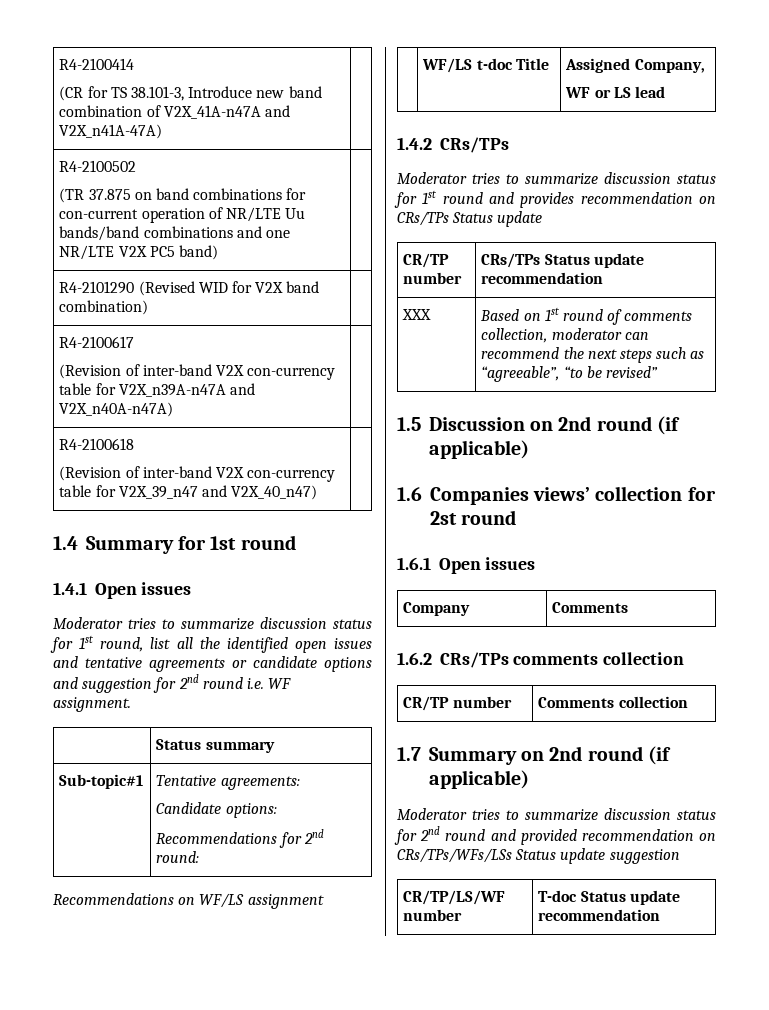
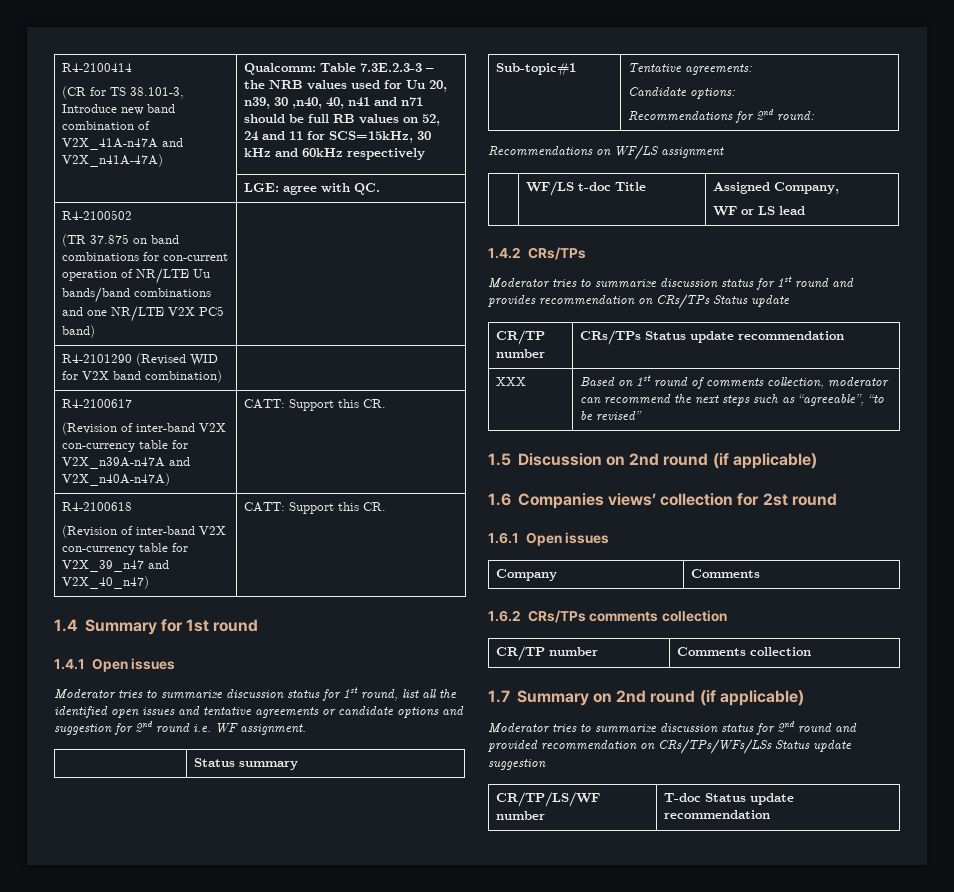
+ Qualcomm: Table 7.3E.2.3-3 – the NRB values used for Uu 20, n39, 30 ,n40, 40, n41 and n71 should be full RB values on 52, 24 and 11 for SCS=15kHz, 30 kHz and 60kHz respectively
+ | LGE: agree with QC.
  R4-2100617
- (Revision of inter-band V2X con-currency table for V2X_n39A-n47A and V2X_n40A-n47A) |
+ (Revision of inter-band V2X con-currency table for V2X_n39A-n47A and V2X_n40A-n47A) | CATT: Support this CR.
  R4-2100618
- (Revision of inter-band V2X con-currency table for V2X_39_n47 and V2X_40_n47) |
+ (Revision of inter-band V2X con-currency table for V2X_39_n47 and V2X_40_n47) | CATT: Support this CR.

